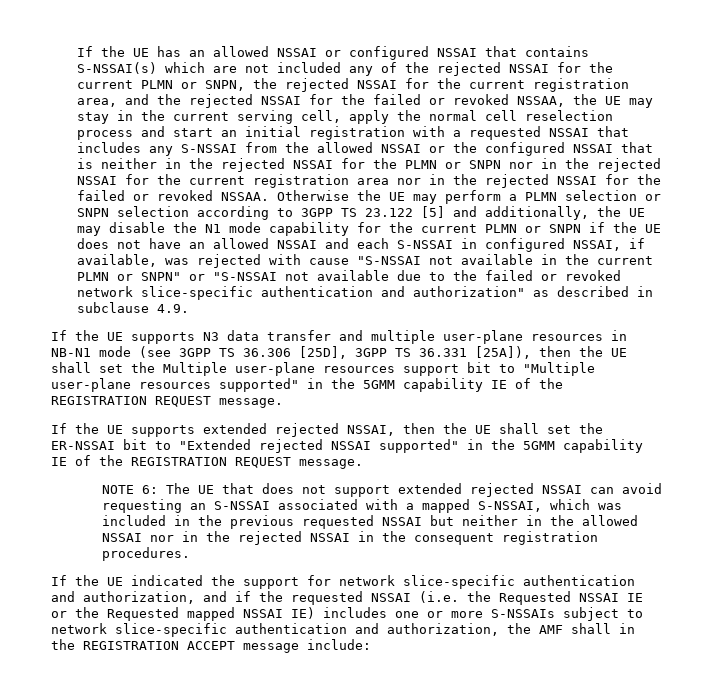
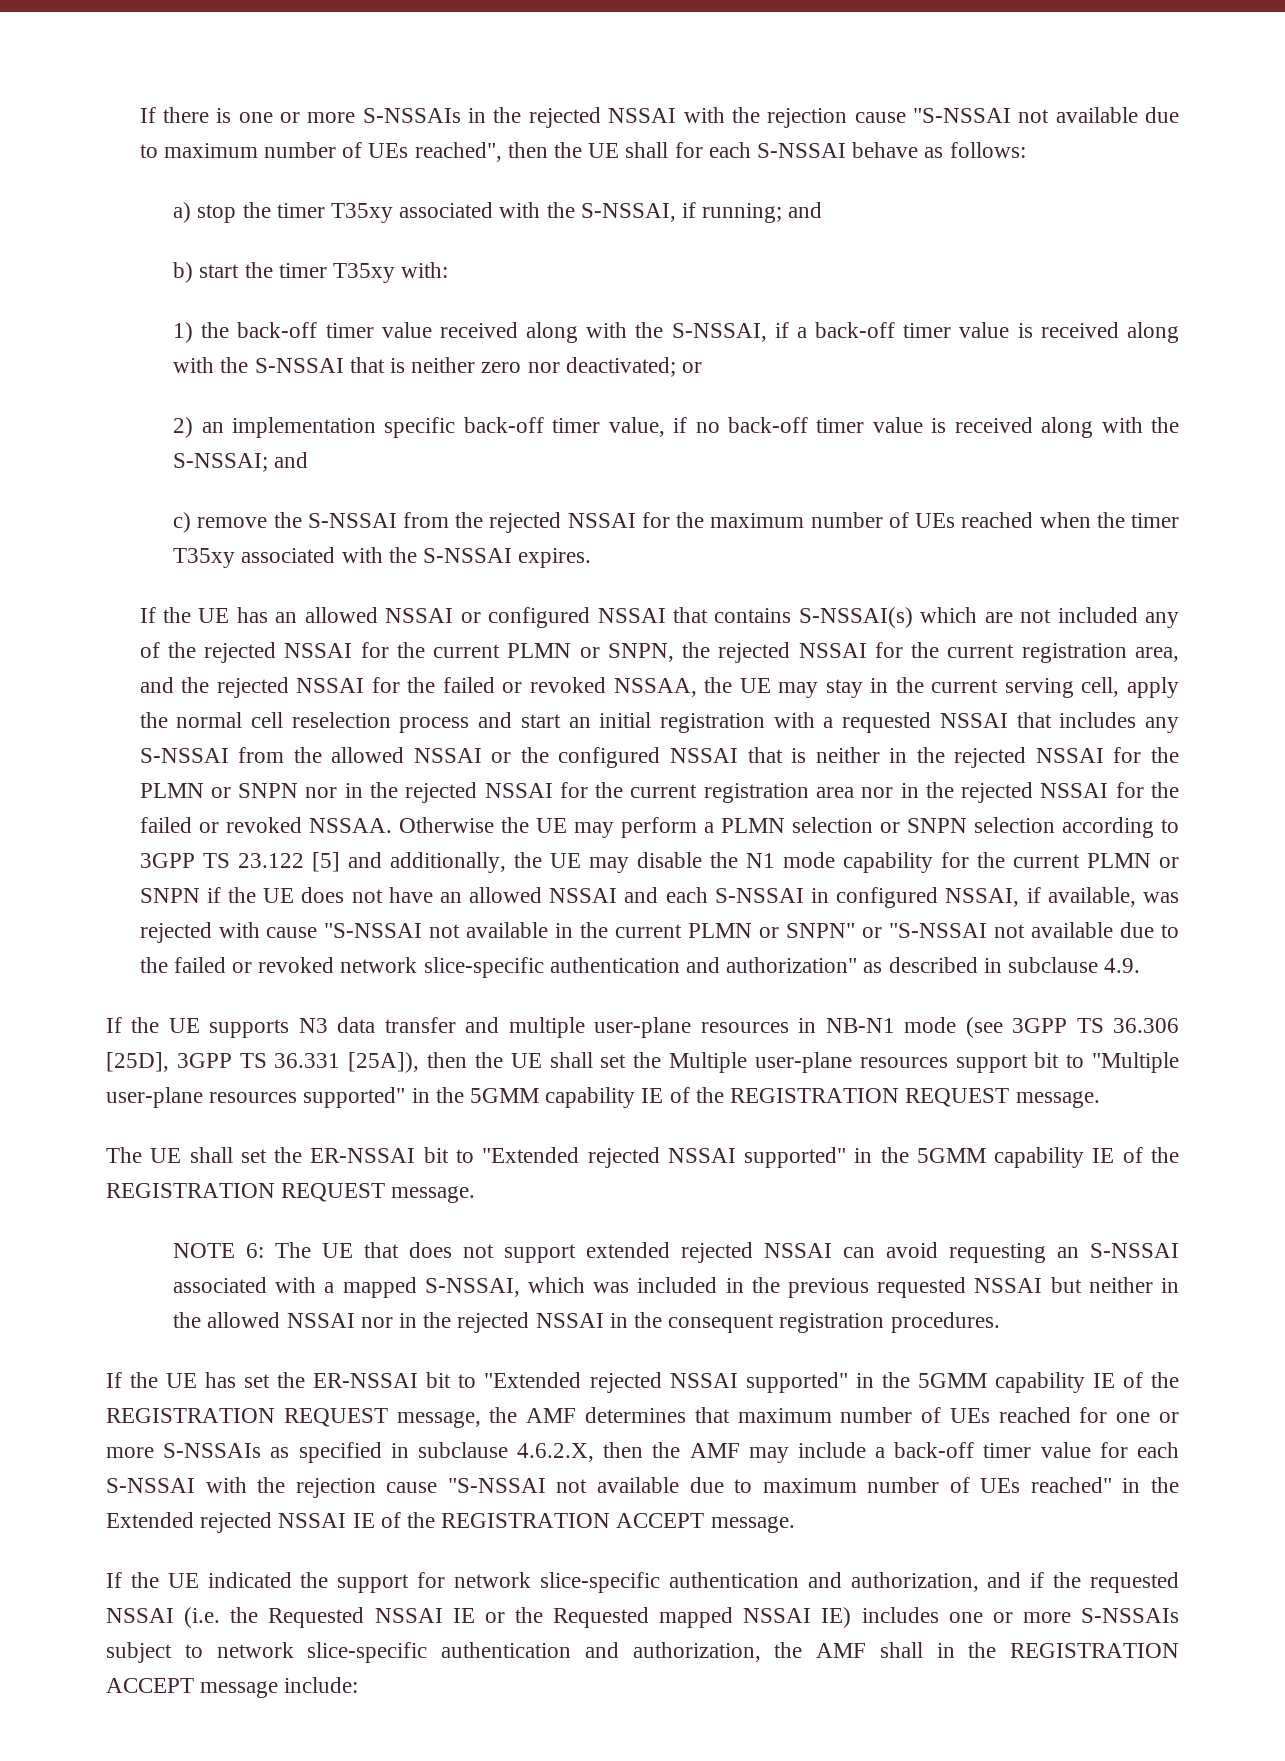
+ If there is one or more S-NSSAIs in the rejected NSSAI with the rejection cause "S-NSSAI not available due to maximum number of UEs reached", then the UE shall for each S-NSSAI behave as follows:
+ a) stop the timer T35xy associated with the S-NSSAI, if running; and
+ b) start the timer T35xy with:
+ 1) the back-off timer value received along with the S-NSSAI, if a back-off timer value is received along with the S-NSSAI that is neither zero nor deactivated; or
+ 2) an implementation specific back-off timer value, if no back-off timer value is received along with the S-NSSAI; and
+ c) remove the S-NSSAI from the rejected NSSAI for the maximum number of UEs reached when the timer T35xy associated with the S-NSSAI expires.
- If the UE supports extended rejected NSSAI, then the UE shall set the ER-NSSAI bit to "Extended rejected NSSAI supported" in the 5GMM capability IE of the REGISTRATION REQUEST message.
+ The UE shall set the ER-NSSAI bit to "Extended rejected NSSAI supported" in the 5GMM capability IE of the REGISTRATION REQUEST message.
+ If the UE has set the ER-NSSAI bit to "Extended rejected NSSAI supported" in the 5GMM capability IE of the REGISTRATION REQUEST message, the AMF determines that maximum number of UEs reached for one or more S-NSSAIs as specified in subclause 4.6.2.X, then the AMF may include a back-off timer value for each S-NSSAI with the rejection cause "S-NSSAI not available due to maximum number of UEs reached" in the Extended rejected NSSAI IE of the REGISTRATION ACCEPT message.

